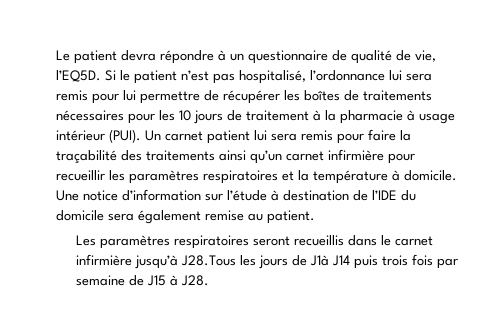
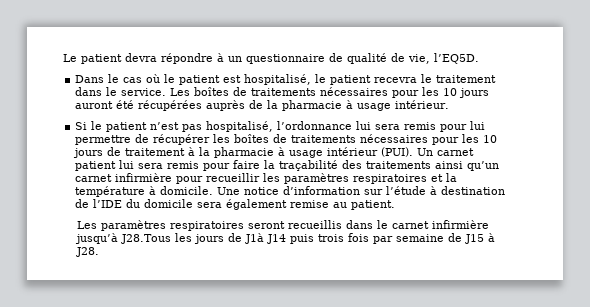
- Le patient devra répondre à un questionnaire de qualité de vie, l’EQ5D. Si le patient n’est pas hospitalisé, l’ordonnance lui sera remis pour lui permettre de récupérer les boîtes de traitements nécessaires pour les 10 jours de traitement à la pharmacie à usage intérieur (PUI).
+ Le patient devra répondre à un questionnaire de qualité de vie, l’EQ5D.
+ Dans le cas où le patient est hospitalisé, le patient recevra le traitement dans le service. Les boîtes de traitements nécessaires pour les 10 jours auront été récupérées auprès de la pharmacie à usage intérieur.
+ Si le patient n’est pas hospitalisé, l’ordonnance lui sera remis pour lui permettre de récupérer les boîtes de traitements nécessaires pour les 10 jours de traitement à la pharmacie à usage intérieur (PUI).

